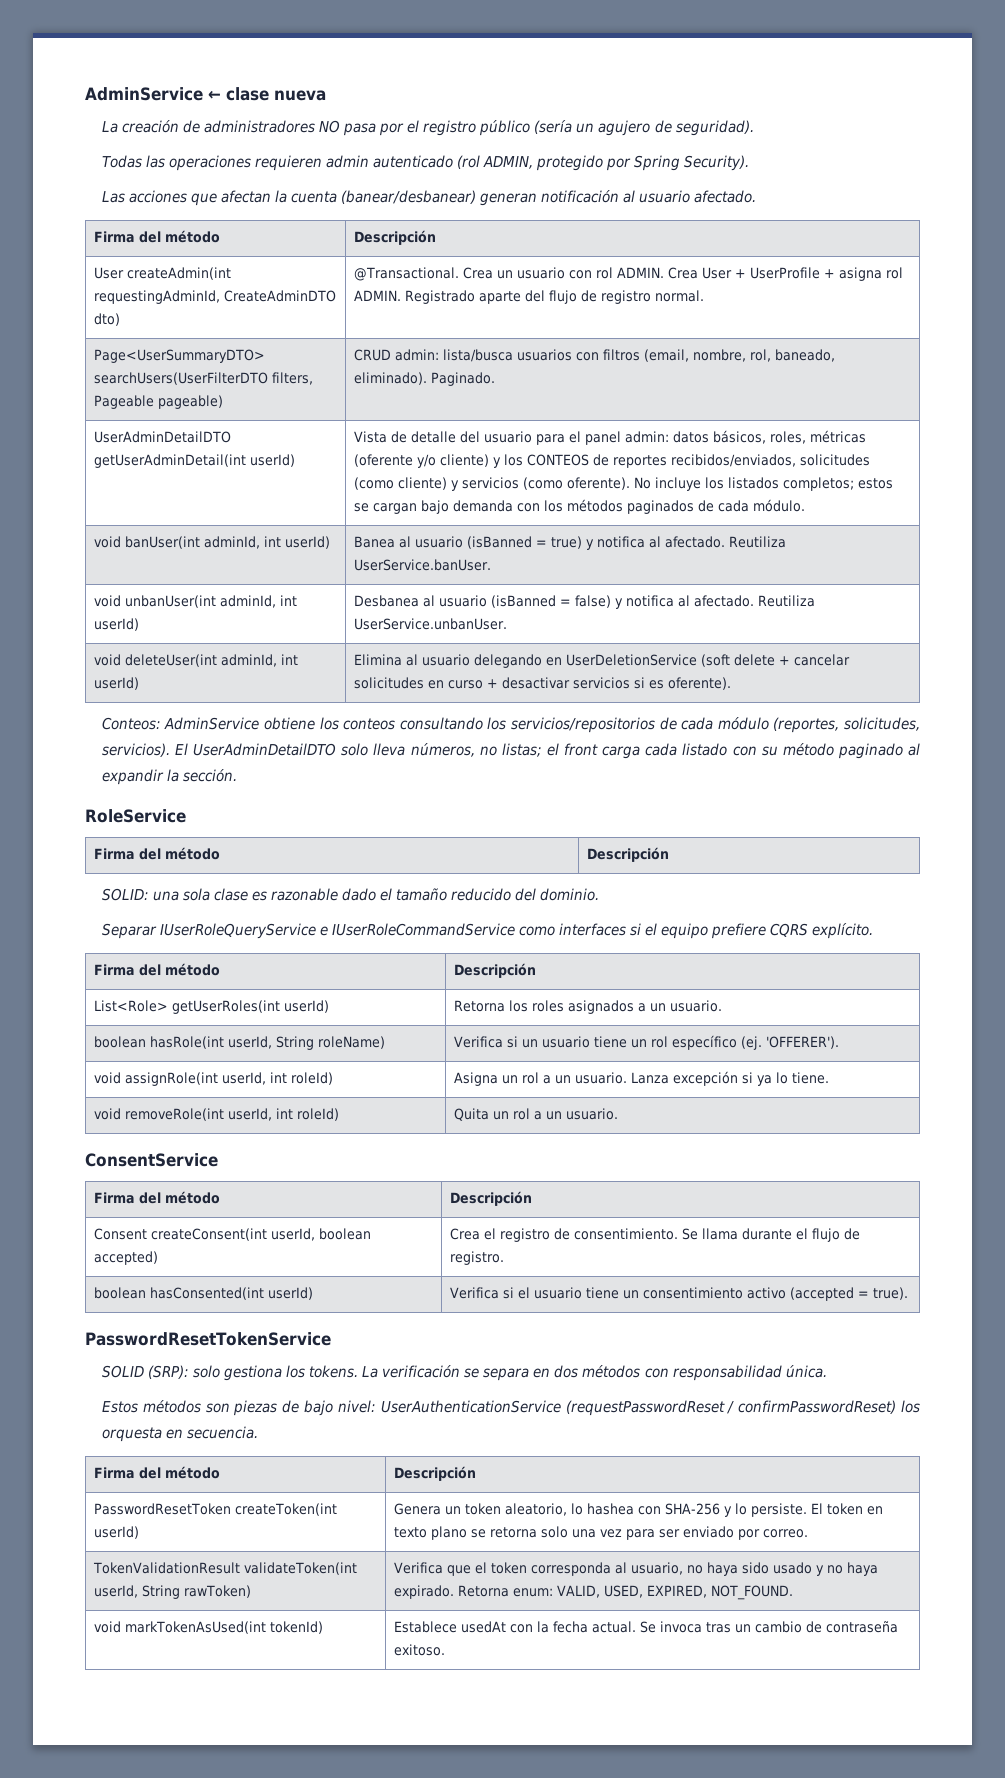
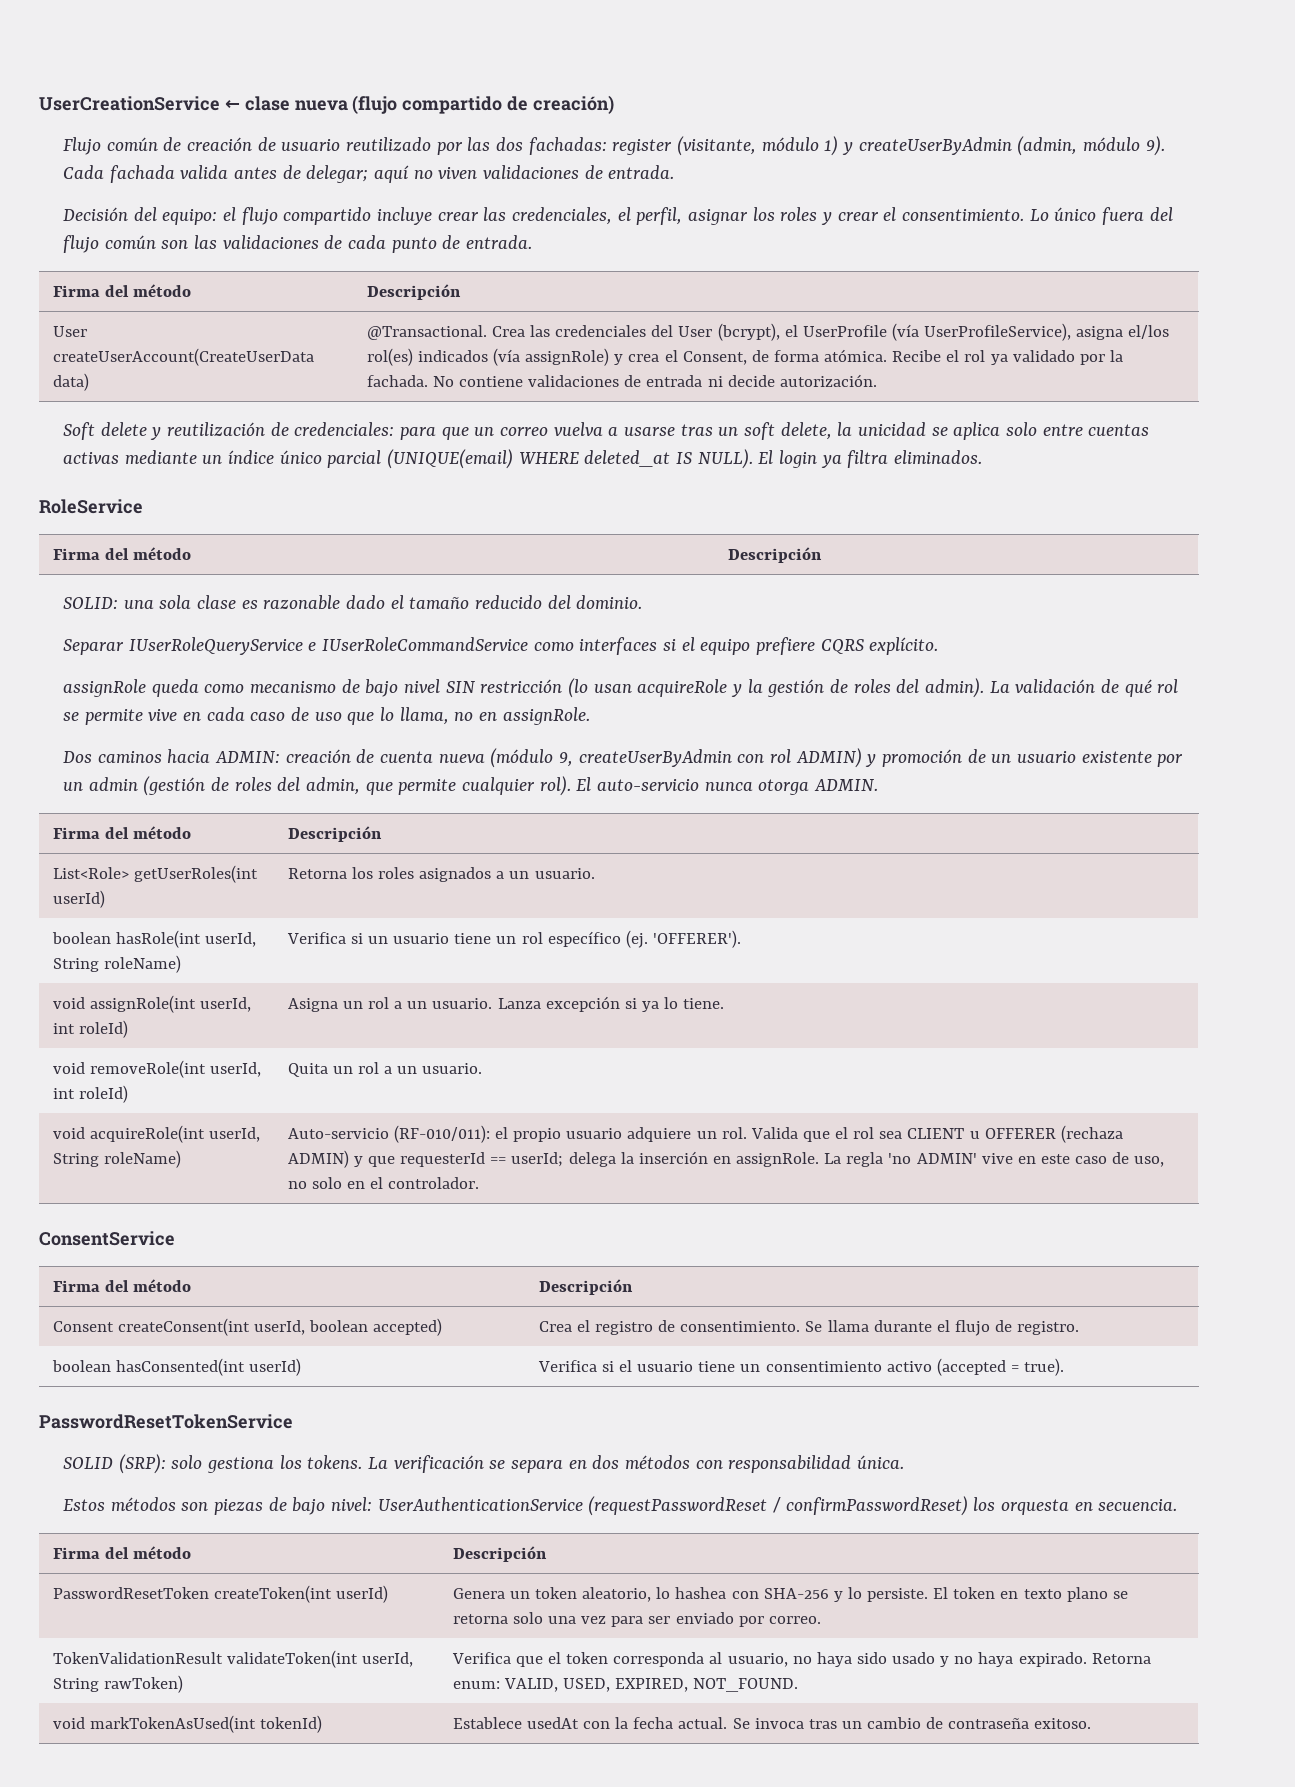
- AdminService ← clase nueva
- La creación de administradores NO pasa por el registro público (sería un agujero de seguridad).
- Todas las operaciones requieren admin autenticado (rol ADMIN, protegido por Spring Security).
- Las acciones que afectan la cuenta (banear/desbanear) generan notificación al usuario afectado.
+ UserCreationService ← clase nueva (flujo compartido de creación)
+ Flujo común de creación de usuario reutilizado por las dos fachadas: register (visitante, módulo 1) y createUserByAdmin (admin, módulo 9). Cada fachada valida antes de delegar; aquí no viven validaciones de entrada.
+ Decisión del equipo: el flujo compartido incluye crear las credenciales, el perfil, asignar los roles y crear el consentimiento. Lo único fuera del flujo común son las validaciones de cada punto de entrada.
- User createAdmin(int requestingAdminId, CreateAdminDTO dto) | @Transactional. Crea un usuario con rol ADMIN. Crea User + UserProfile + asigna rol ADMIN. Registrado aparte del flujo de registro normal.
- Page<UserSummaryDTO> searchUsers(UserFilterDTO filters, Pageable pageable) | CRUD admin: lista/busca usuarios con filtros (email, nombre, rol, baneado, eliminado). Paginado.
- UserAdminDetailDTO getUserAdminDetail(int userId) | Vista de detalle del usuario para el panel admin: datos básicos, roles, métricas (oferente y/o cliente) y los CONTEOS de reportes recibidos/enviados, solicitudes (como cliente) y servicios (como oferente). No incluye los listados completos; estos se cargan bajo demanda con los métodos paginados de cada módulo.
- void banUser(int adminId, int userId) | Banea al usuario (isBanned = true) y notifica al afectado. Reutiliza UserService.banUser.
- void unbanUser(int adminId, int userId) | Desbanea al usuario (isBanned = false) y notifica al afectado. Reutiliza UserService.unbanUser.
- void deleteUser(int adminId, int userId) | Elimina al usuario delegando en UserDeletionService (soft delete + cancelar solicitudes en curso + desactivar servicios si es oferente).
- Conteos: AdminService obtiene los conteos consultando los servicios/repositorios de cada módulo (reportes, solicitudes, servicios). El UserAdminDetailDTO solo lleva números, no listas; el front carga cada listado con su método paginado al expandir la sección.
+ User createUserAccount(CreateUserData data) | @Transactional. Crea las credenciales del User (bcrypt), el UserProfile (vía UserProfileService), asigna el/los rol(es) indicados (vía assignRole) y crea el Consent, de forma atómica. Recibe el rol ya validado por la fachada. No contiene validaciones de entrada ni decide autorización.
+ Soft delete y reutilización de credenciales: para que un correo vuelva a usarse tras un soft delete, la unicidad se aplica solo entre cuentas activas mediante un índice único parcial (UNIQUE(email) WHERE deleted_at IS NULL). El login ya filtra eliminados.
+ assignRole queda como mecanismo de bajo nivel SIN restricción (lo usan acquireRole y la gestión de roles del admin). La validación de qué rol se permite vive en cada caso de uso que lo llama, no en assignRole.
+ Dos caminos hacia ADMIN: creación de cuenta nueva (módulo 9, createUserByAdmin con rol ADMIN) y promoción de un usuario existente por un admin (gestión de roles del admin, que permite cualquier rol). El auto-servicio nunca otorga ADMIN.
+ void acquireRole(int userId, String roleName) | Auto-servicio (RF-010/011): el propio usuario adquiere un rol. Valida que el rol sea CLIENT u OFFERER (rechaza ADMIN) y que requesterId == userId; delega la inserción en assignRole. La regla 'no ADMIN' vive en este caso de uso, no solo en el controlador.

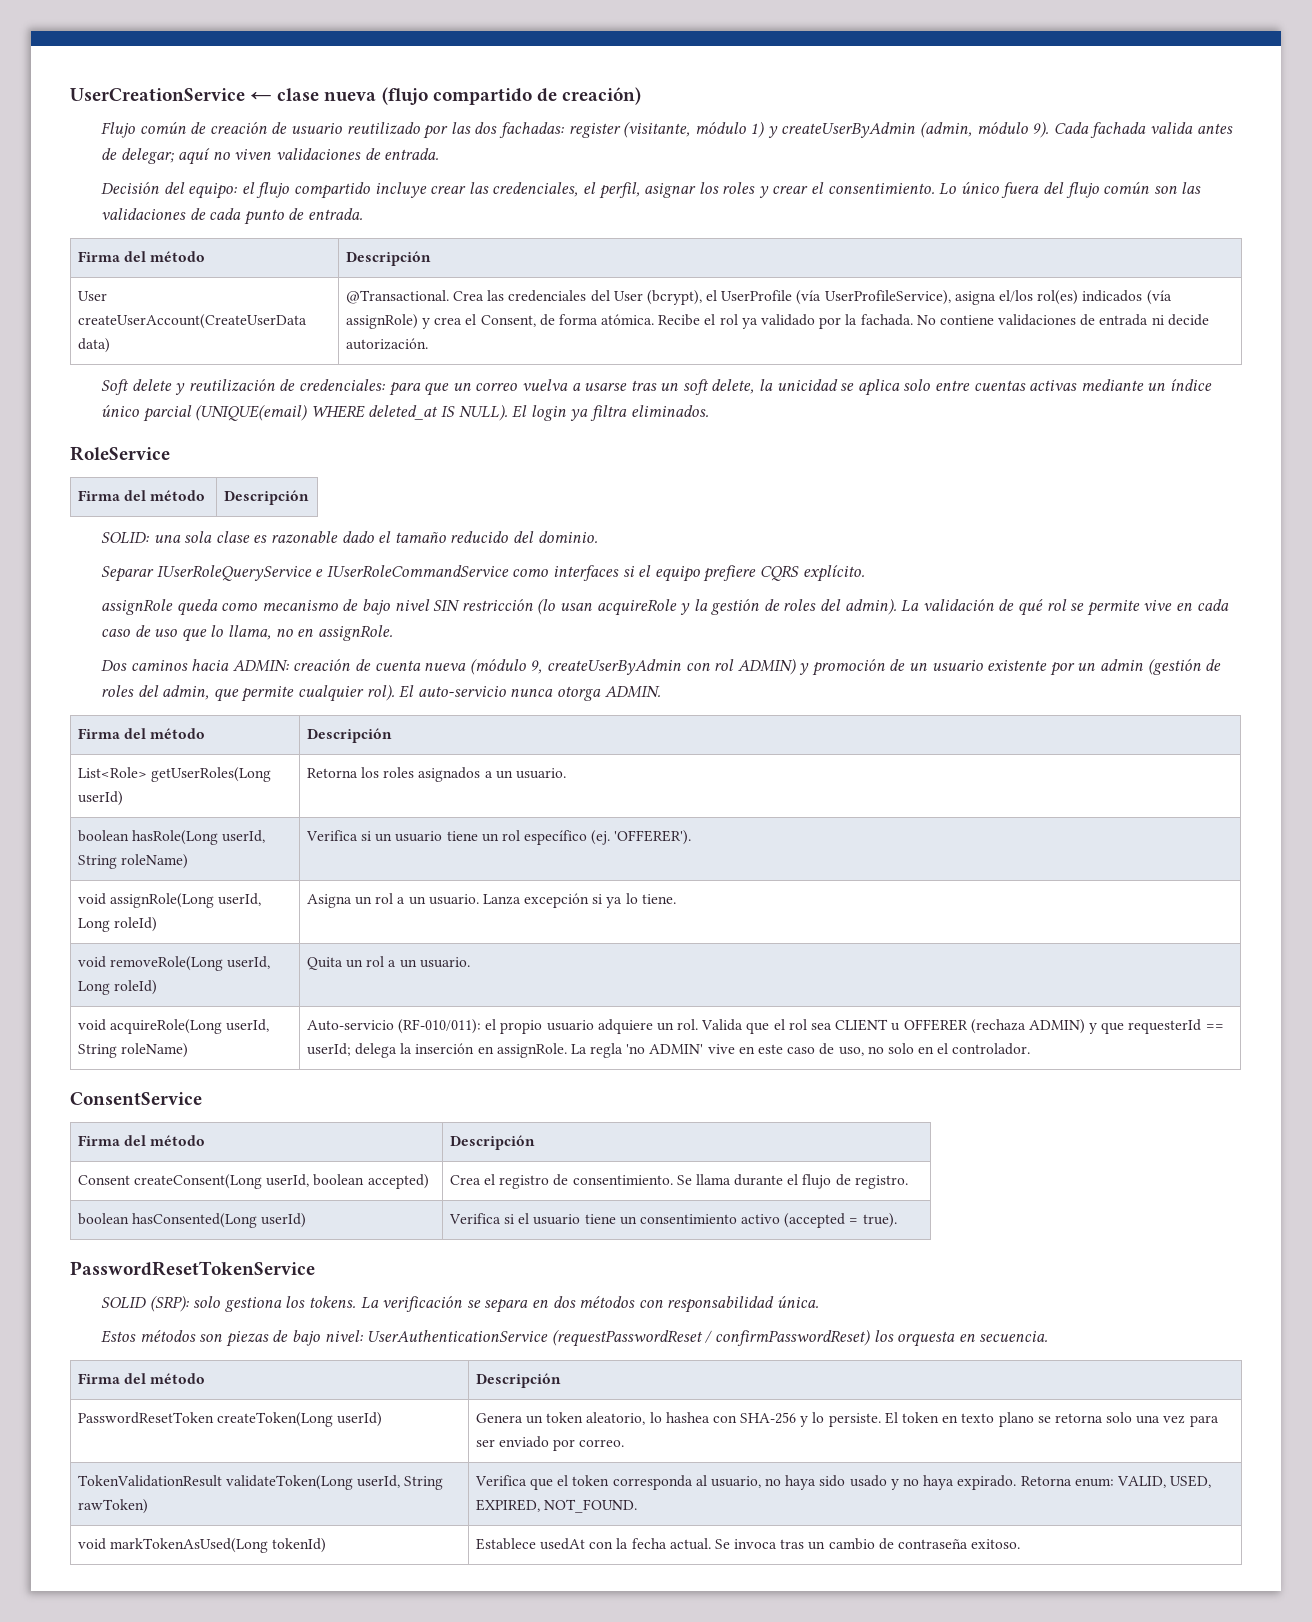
- List<Role> getUserRoles(int userId) | Retorna los roles asignados a un usuario.
+ List<Role> getUserRoles(Long userId) | Retorna los roles asignados a un usuario.
- boolean hasRole(int userId, String roleName) | Verifica si un usuario tiene un rol específico (ej. 'OFFERER').
+ boolean hasRole(Long userId, String roleName) | Verifica si un usuario tiene un rol específico (ej. 'OFFERER').
- void assignRole(int userId, int roleId) | Asigna un rol a un usuario. Lanza excepción si ya lo tiene.
+ void assignRole(Long userId, Long roleId) | Asigna un rol a un usuario. Lanza excepción si ya lo tiene.
- void removeRole(int userId, int roleId) | Quita un rol a un usuario.
+ void removeRole(Long userId, Long roleId) | Quita un rol a un usuario.
- void acquireRole(int userId, String roleName)
+ void acquireRole(Long userId, String roleName)
- Consent createConsent(int userId, boolean accepted) | Crea el registro de consentimiento. Se llama durante el flujo de registro.
+ Consent createConsent(Long userId, boolean accepted) | Crea el registro de consentimiento. Se llama durante el flujo de registro.
- boolean hasConsented(int userId) | Verifica si el usuario tiene un consentimiento activo (accepted = true).
+ boolean hasConsented(Long userId) | Verifica si el usuario tiene un consentimiento activo (accepted = true).
- PasswordResetToken createToken(int userId) | Genera un token aleatorio, lo hashea con SHA-256 y lo persiste. El token en texto plano se retorna solo una vez para ser enviado por correo.
+ PasswordResetToken createToken(Long userId) | Genera un token aleatorio, lo hashea con SHA-256 y lo persiste. El token en texto plano se retorna solo una vez para ser enviado por correo.
- TokenValidationResult validateToken(int userId, String rawToken) | Verifica que el token corresponda al usuario, no haya sido usado y no haya expirado. Retorna enum: VALID, USED, EXPIRED, NOT_FOUND.
+ TokenValidationResult validateToken(Long userId, String rawToken) | Verifica que el token corresponda al usuario, no haya sido usado y no haya expirado. Retorna enum: VALID, USED, EXPIRED, NOT_FOUND.
- void markTokenAsUsed(int tokenId) | Establece usedAt con la fecha actual. Se invoca tras un cambio de contraseña exitoso.
+ void markTokenAsUsed(Long tokenId) | Establece usedAt con la fecha actual. Se invoca tras un cambio de contraseña exitoso.

